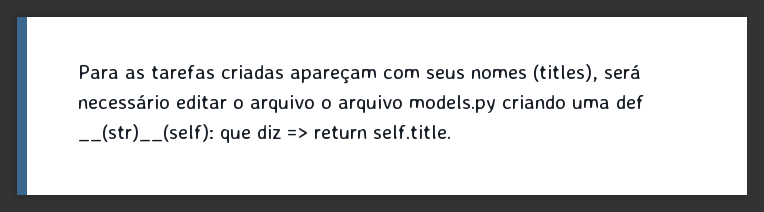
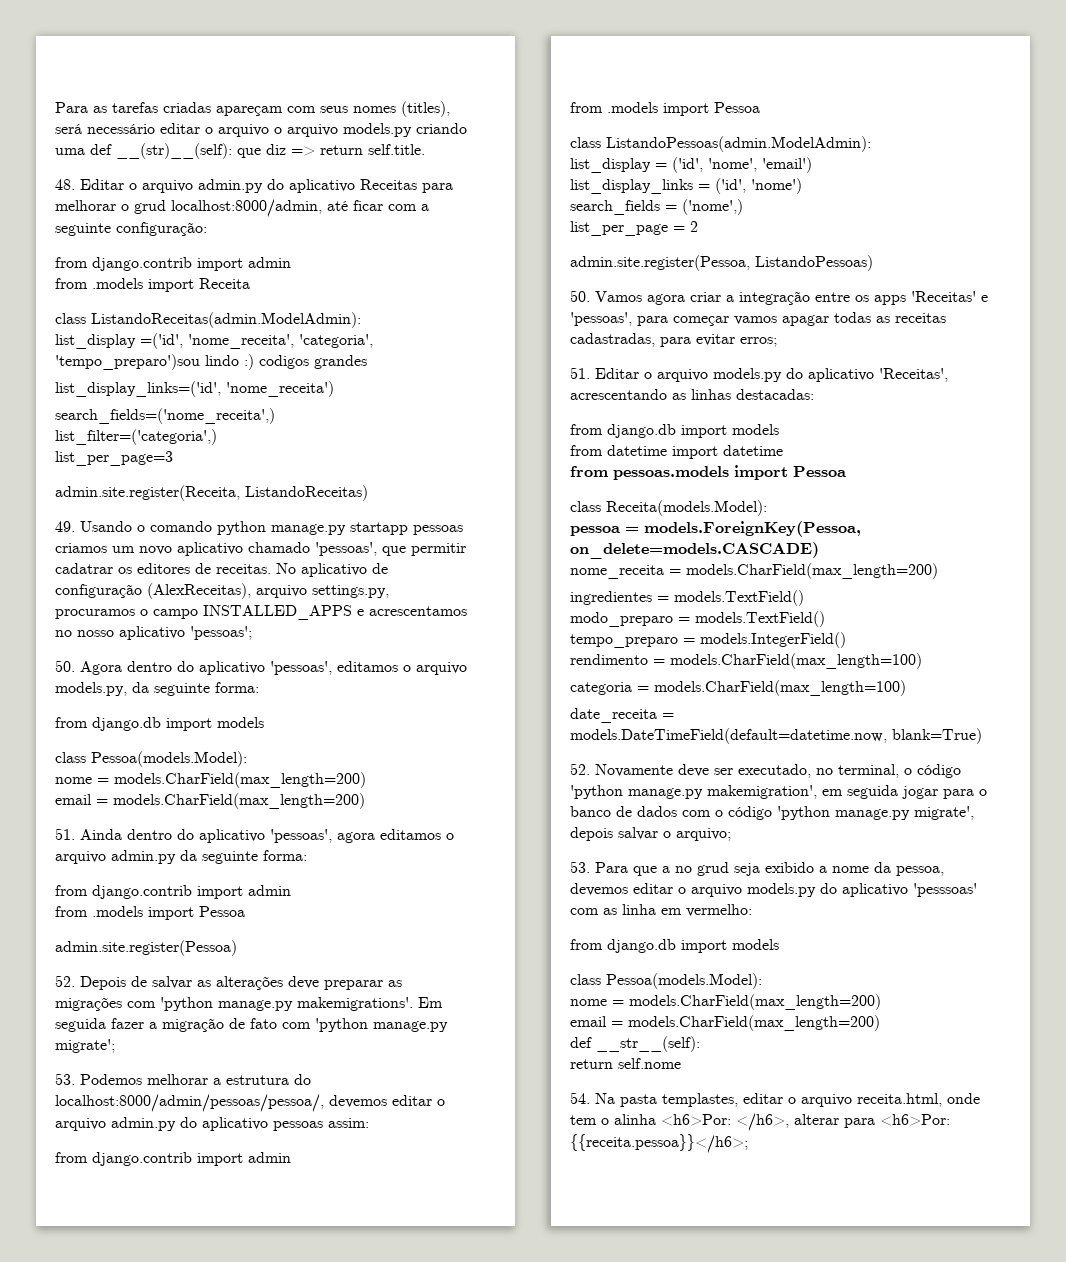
+ 48. Editar o arquivo admin.py do aplicativo Receitas para melhorar o grud localhost:8000/admin, até ficar com a seguinte configuração:
+ from django.contrib import admin
+ from .models import Receita
+ class ListandoReceitas(admin.ModelAdmin):
+ list_display =('id', 'nome_receita', 'categoria', 'tempo_preparo')sou lindo :) codigos grandes
+ list_display_links=('id', 'nome_receita')
+ search_fields=('nome_receita',)
+ list_filter=('categoria',)
+ list_per_page=3
+ admin.site.register(Receita, ListandoReceitas)
+ 49. Usando o comando python manage.py startapp pessoas criamos um novo aplicativo chamado 'pessoas', que permitir cadatrar os editores de receitas. No aplicativo de configuração (AlexReceitas), arquivo settings.py, procuramos o campo INSTALLED_APPS e acrescentamos no nosso aplicativo 'pessoas';
+ 50. Agora dentro do aplicativo 'pessoas', editamos o arquivo models.py, da seguinte forma:
+ from django.db import models
+ class Pessoa(models.Model):
+ nome = models.CharField(max_length=200)
+ email = models.CharField(max_length=200)
+ 51. Ainda dentro do aplicativo 'pessoas', agora editamos o arquivo admin.py da seguinte forma:
+ from django.contrib import admin
+ from .models import Pessoa
+ admin.site.register(Pessoa)
+ 52. Depois de salvar as alterações deve preparar as migrações com 'python manage.py makemigrations'. Em seguida fazer a migração de fato com 'python manage.py migrate';
+ 53. Podemos melhorar a estrutura do localhost:8000/admin/pessoas/pessoa/, devemos editar o arquivo admin.py do aplicativo pessoas assim:
+ from django.contrib import admin
+ from .models import Pessoa
+ class ListandoPessoas(admin.ModelAdmin):
+ list_display = ('id', 'nome', 'email')
+ list_display_links = ('id', 'nome')
+ search_fields = ('nome',)
+ list_per_page = 2
+ admin.site.register(Pessoa, ListandoPessoas)
+ 50. Vamos agora criar a integração entre os apps 'Receitas' e 'pessoas', para começar vamos apagar todas as receitas cadastradas, para evitar erros;
+ 51. Editar o arquivo models.py do aplicativo 'Receitas', acrescentando as linhas destacadas:
+ from django.db import models
+ from datetime import datetime
+ from pessoas.models import Pessoa
+ class Receita(models.Model):
+ pessoa = models.ForeignKey(Pessoa, on_delete=models.CASCADE)
+ nome_receita = models.CharField(max_length=200)
+ ingredientes = models.TextField()
+ modo_preparo = models.TextField()
+ tempo_preparo = models.IntegerField()
+ rendimento = models.CharField(max_length=100)
+ categoria = models.CharField(max_length=100)
+ date_receita = models.DateTimeField(default=datetime.now, blank=True)
+ 52. Novamente deve ser executado, no terminal, o código 'python manage.py makemigration', em seguida jogar para o banco de dados com o código 'python manage.py migrate', depois salvar o arquivo;
+ 53. Para que a no grud seja exibido a nome da pessoa, devemos editar o arquivo models.py do aplicativo 'pesssoas' com as linha em vermelho:
+ from django.db import models
+ class Pessoa(models.Model):
+ nome = models.CharField(max_length=200)
+ email = models.CharField(max_length=200)
+ def __str__(self):
+ return self.nome
+ 54. Na pasta templastes, editar o arquivo receita.html, onde tem o alinha <h6>Por: </h6>, alterar para <h6>Por: {{receita.pessoa}}</h6>;

